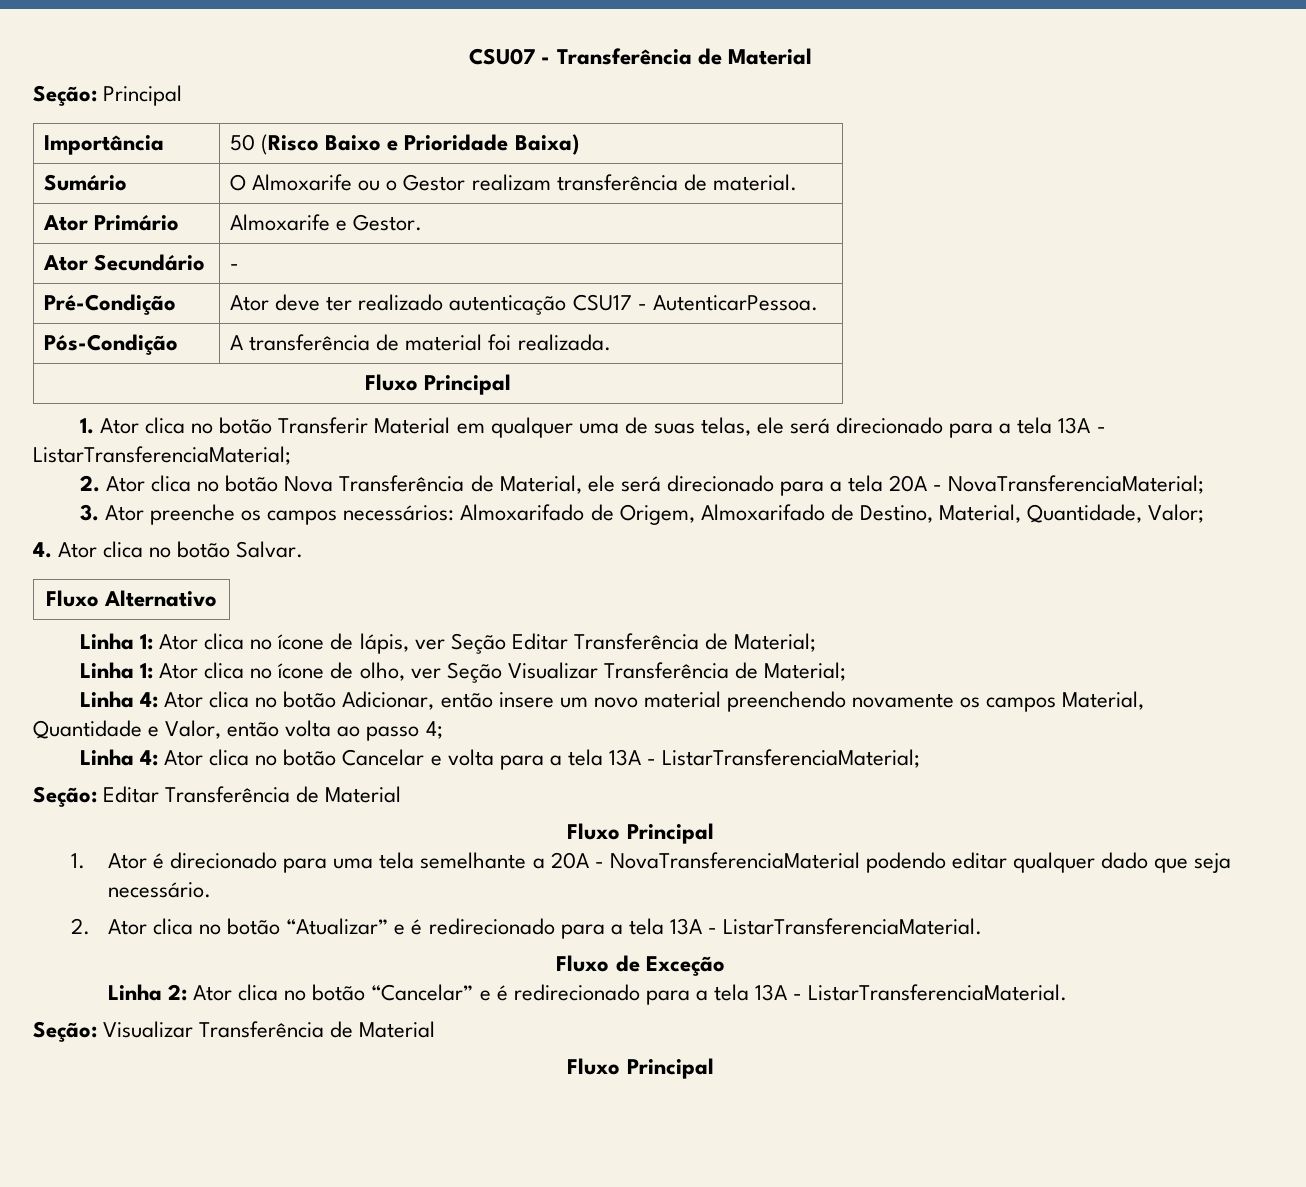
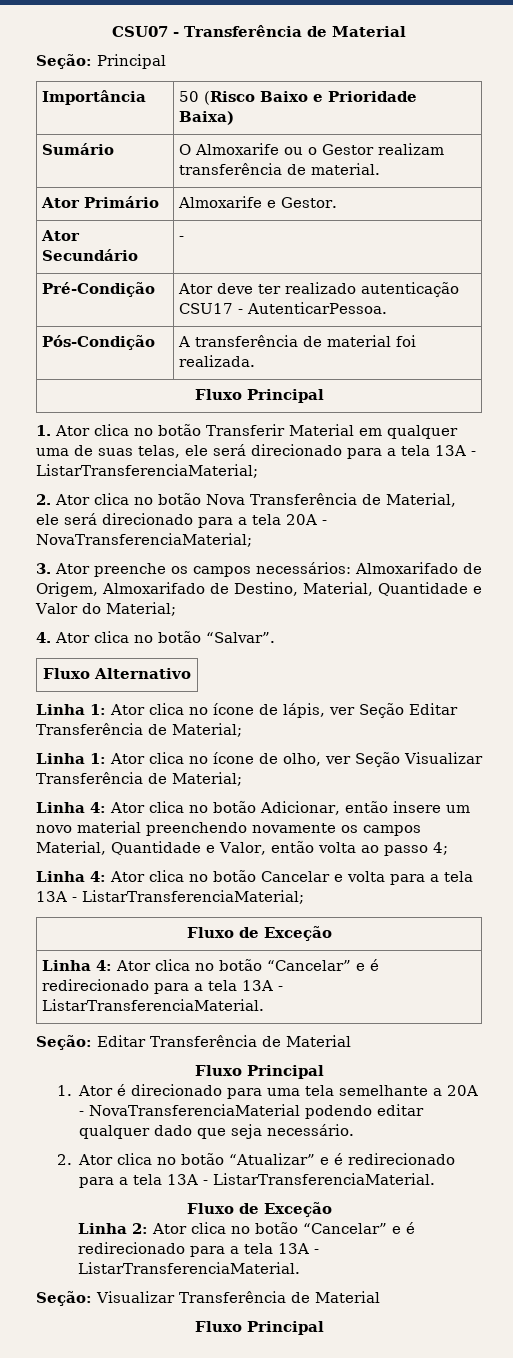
- 3. Ator preenche os campos necessários: Almoxarifado de Origem, Almoxarifado de Destino, Material, Quantidade, Valor;
+ 3. Ator preenche os campos necessários: Almoxarifado de Origem, Almoxarifado de Destino, Material, Quantidade e Valor do Material;
- 4. Ator clica no botão Salvar.
+ 4. Ator clica no botão “Salvar”.
  Linha 4: Ator clica no botão Cancelar e volta para a tela 13A - ListarTransferenciaMaterial;
+ Fluxo de Exceção
+ Linha 4: Ator clica no botão “Cancelar” e é redirecionado para a tela 13A - ListarTransferenciaMaterial.

